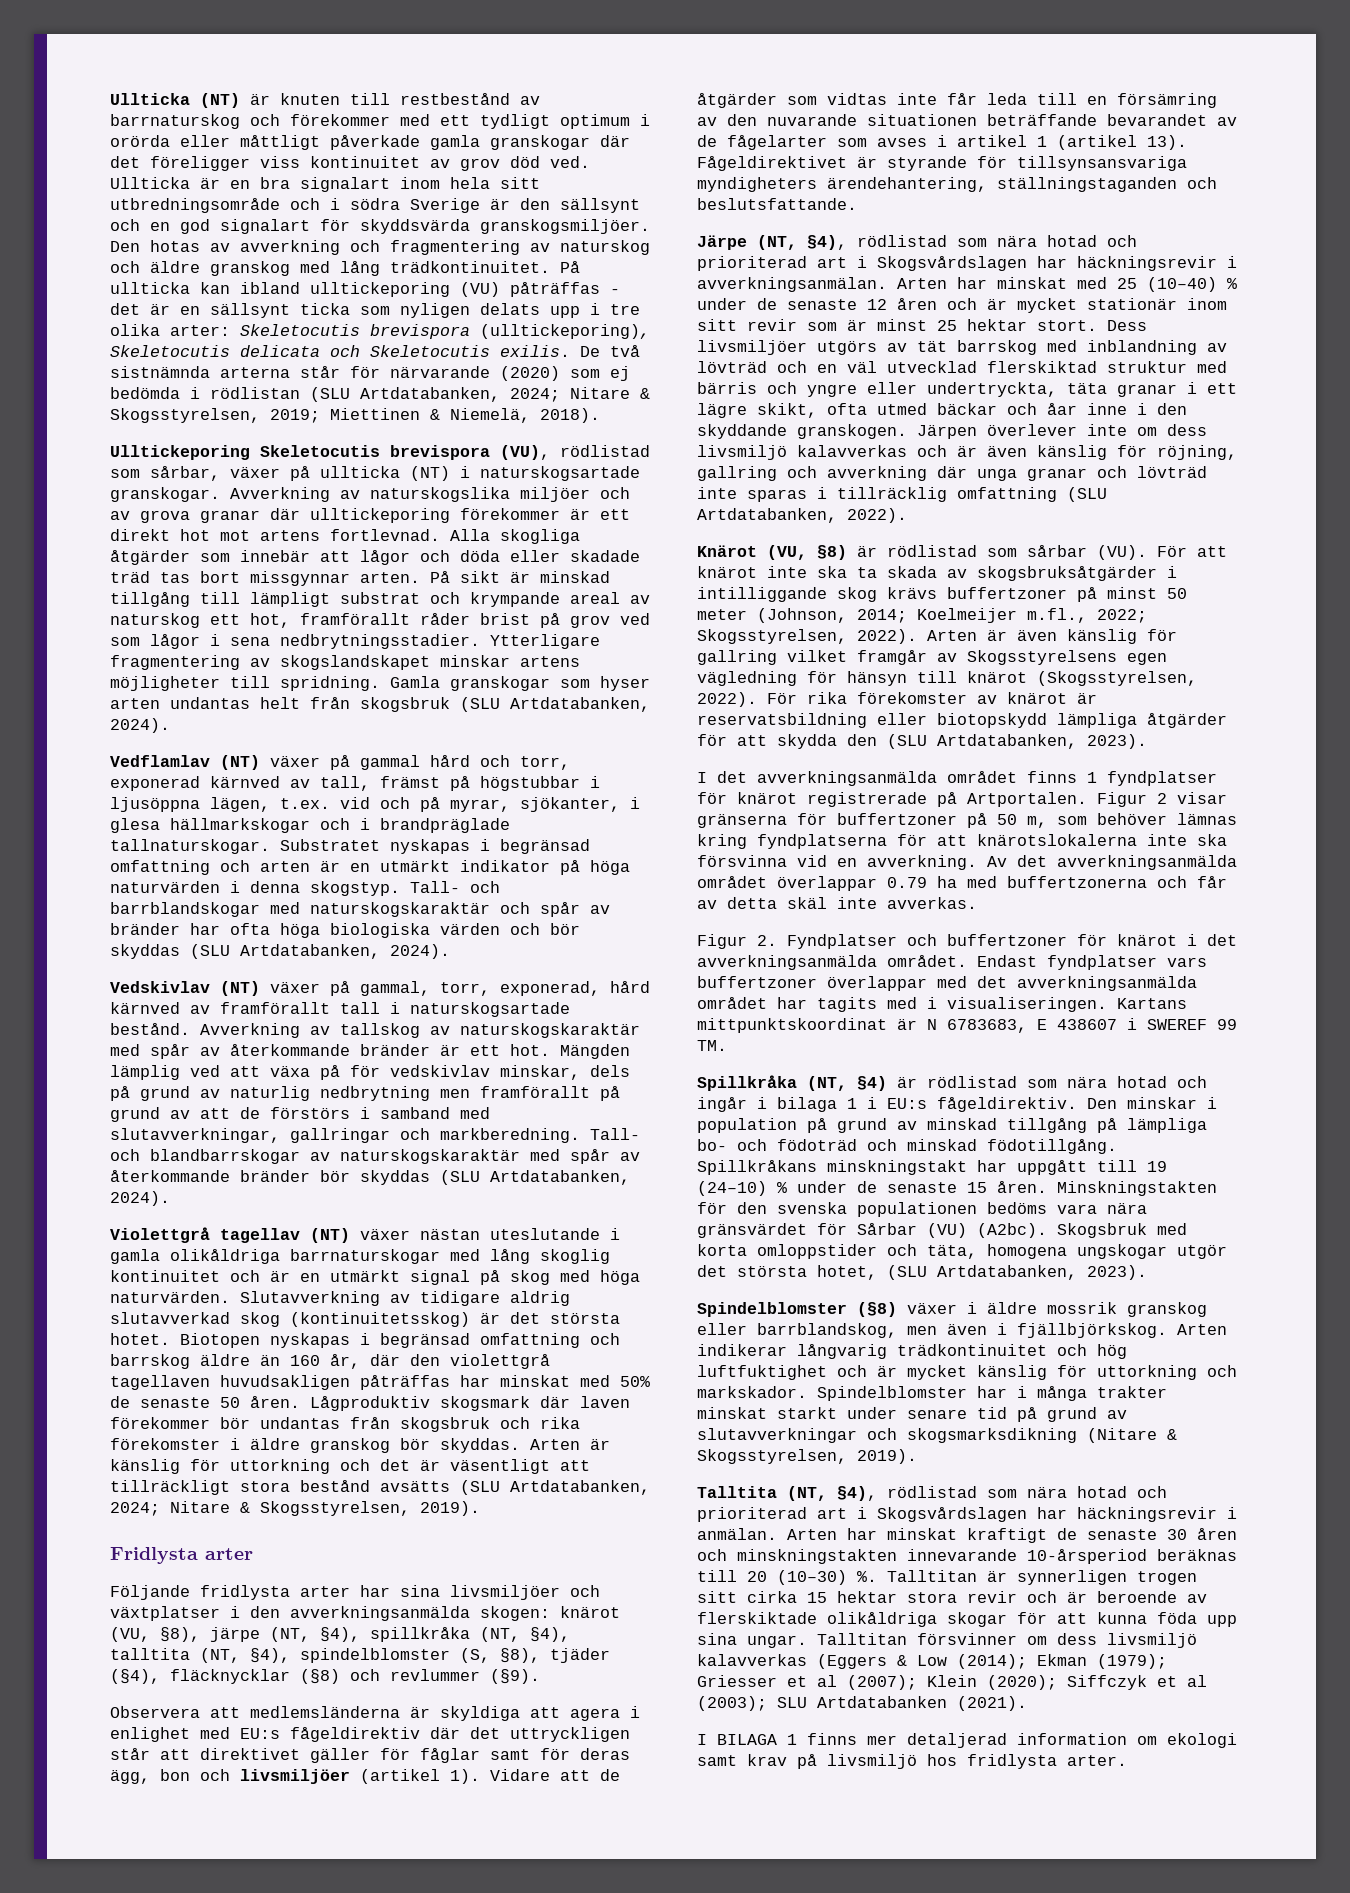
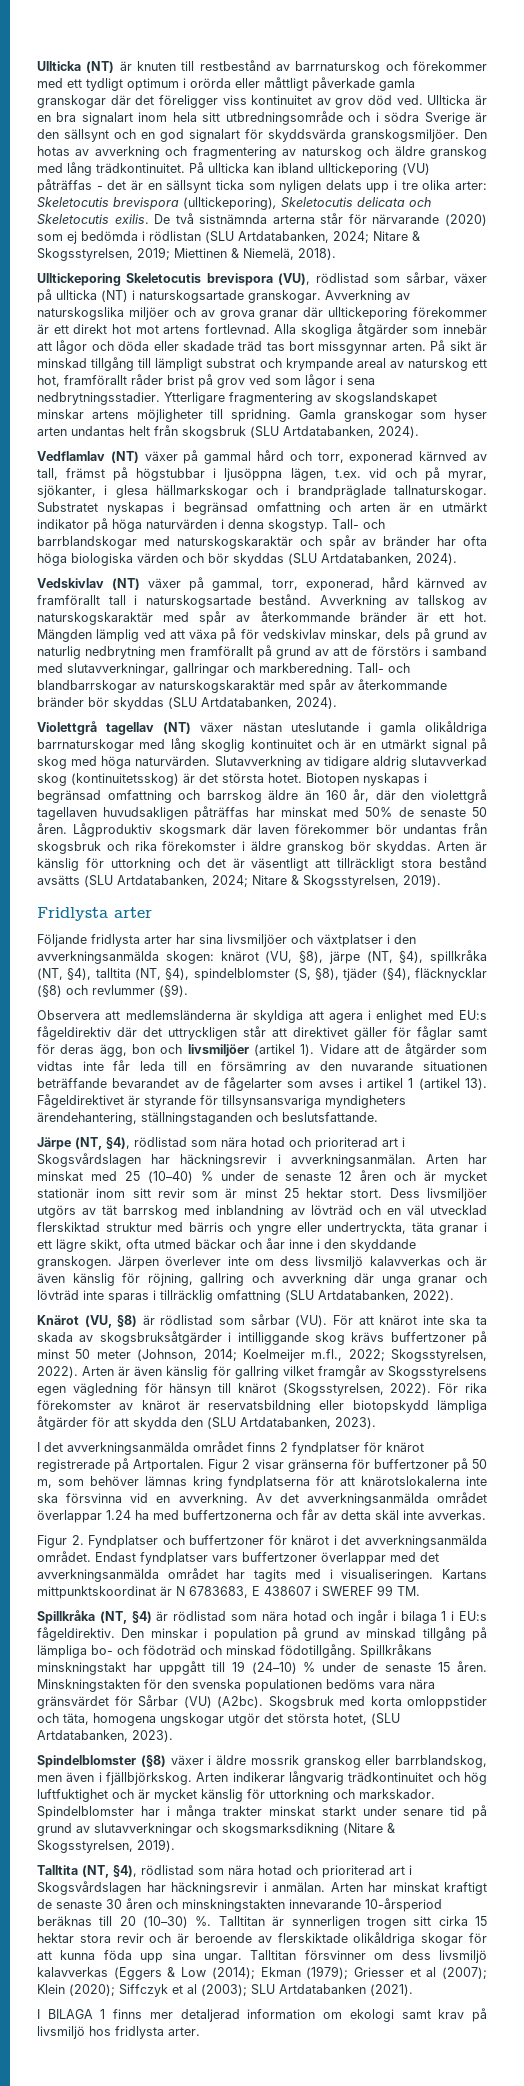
- I det avverkningsanmälda området finns 1 fyndplatser för knärot registrerade på Artportalen.
+ I det avverkningsanmälda området finns 2 fyndplatser för knärot registrerade på Artportalen.
- Av det avverkningsanmälda området överlappar 0.79 ha med buffertzonerna och får av detta skäl inte avverkas.
+ Av det avverkningsanmälda området överlappar 1.24 ha med buffertzonerna och får av detta skäl inte avverkas.

